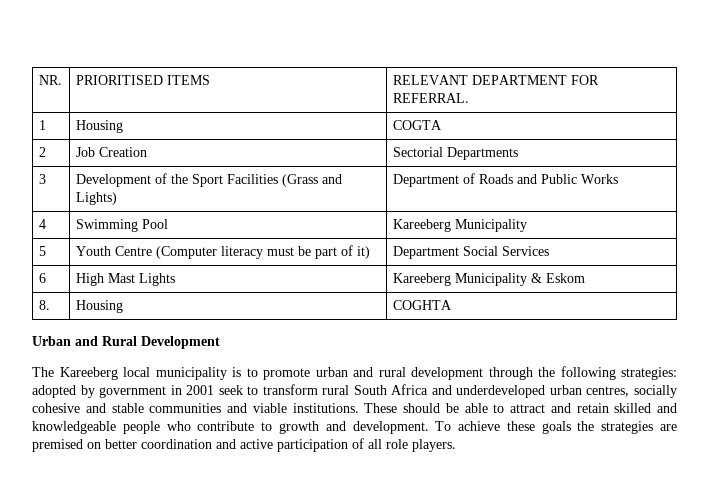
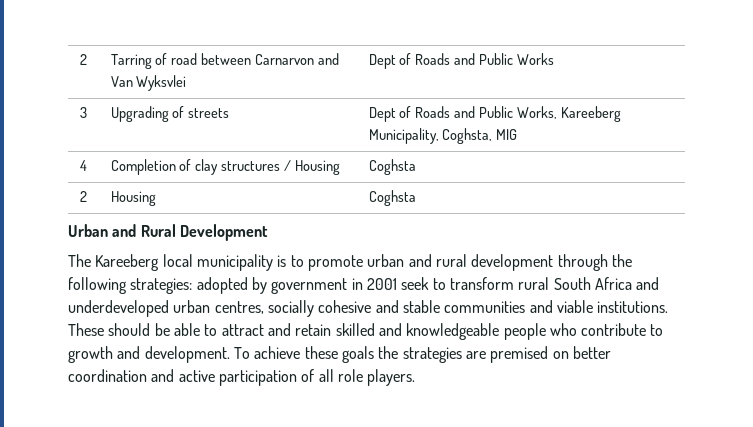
- NR. | PRIORITISED ITEMS | RELEVANT DEPARTMENT FOR REFERRAL.
- 1 | Housing | COGTA
- 2 | Job Creation | Sectorial Departments
- 3 | Development of the Sport Facilities (Grass and Lights) | Department of Roads and Public Works
+ 2 | Tarring of road between Carnarvon and Van Wyksvlei | Dept of Roads and Public Works
- 4 | Swimming Pool | Kareeberg Municipality
- 5 | Youth Centre (Computer literacy must be part of it) | Department Social Services
- 6 | High Mast Lights | Kareeberg Municipality & Eskom
- 8. | Housing | COGHTA
+ 3 | Upgrading of streets | Dept of Roads and Public Works, Kareeberg Municipality, Coghsta, MIG
+ 4 | Completion of clay structures / Housing | Coghsta
+ 2 | Housing | Coghsta

